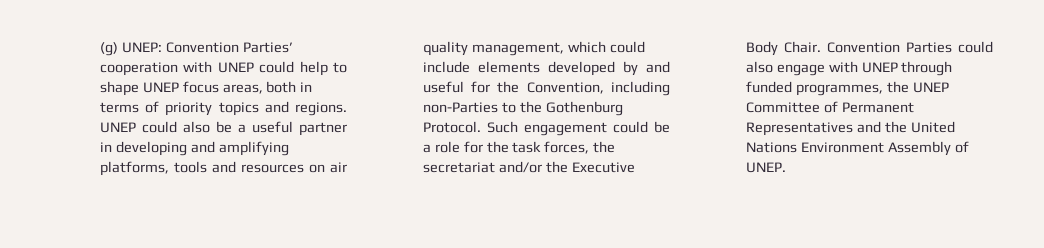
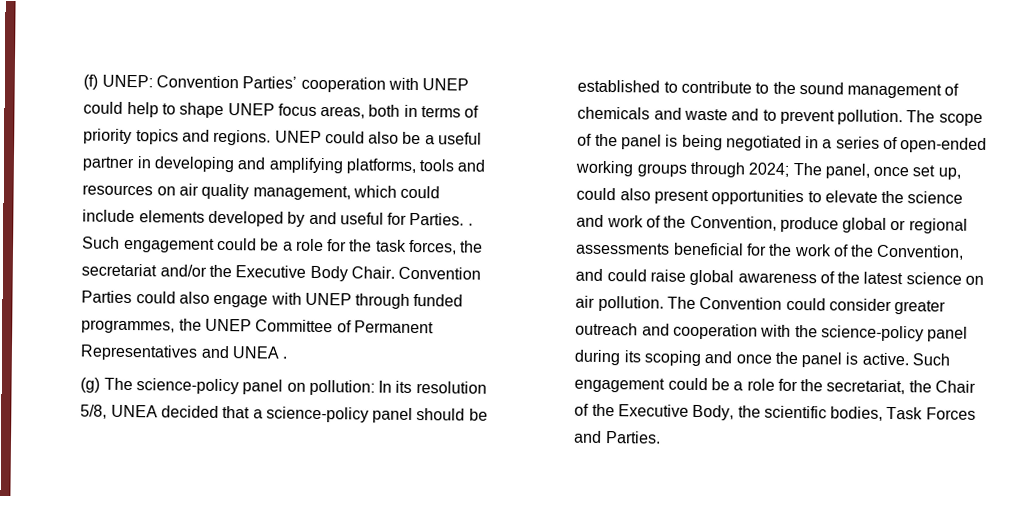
- (g) UNEP: Convention Parties’ cooperation with UNEP could help to shape UNEP focus areas, both in terms of priority topics and regions.
+ (f) UNEP: Convention Parties’ cooperation with UNEP could help to shape UNEP focus areas, both in terms of priority topics and regions.
- UNEP could also be a useful partner in developing and amplifying platforms, tools and resources on air quality management, which could include elements developed by and useful for the Convention, including non-Parties to the Gothenburg Protocol.
+ UNEP could also be a useful partner in developing and amplifying platforms, tools and resources on air quality management, which could include elements developed by and useful for Parties. .
- Convention Parties could also engage with UNEP through funded programmes, the UNEP Committee of Permanent Representatives and the United Nations Environment Assembly of UNEP.
+ Convention Parties could also engage with UNEP through funded programmes, the UNEP Committee of Permanent Representatives and UNEA .
+ (g) The science-policy panel on pollution: In its resolution 5/8, UNEA decided that a science-policy panel should be established to contribute to the sound management of chemicals and waste and to prevent pollution. The scope of the panel is being negotiated in a series of open-ended working groups through 2024; The panel, once set up, could also present opportunities to elevate the science and work of the Convention, produce global or regional assessments beneficial for the work of the Convention, and could raise global awareness of the latest science on air pollution. The Convention could consider greater outreach and cooperation with the science-policy panel during its scoping and once the panel is active. Such engagement could be a role for the secretariat, the Chair of the Executive Body, the scientific bodies, Task Forces and Parties.

